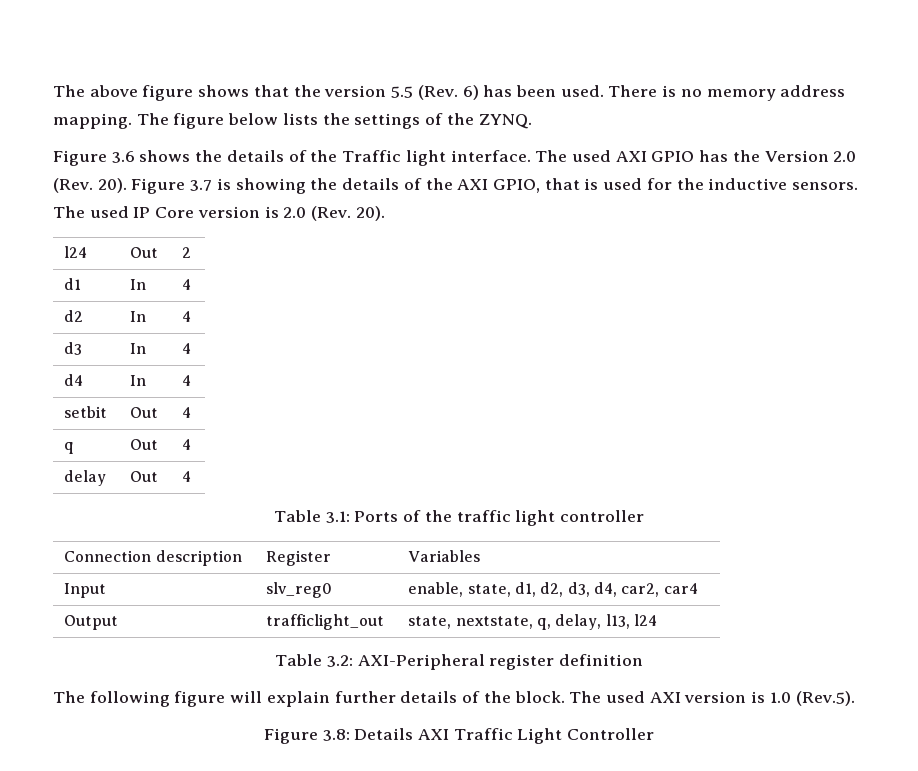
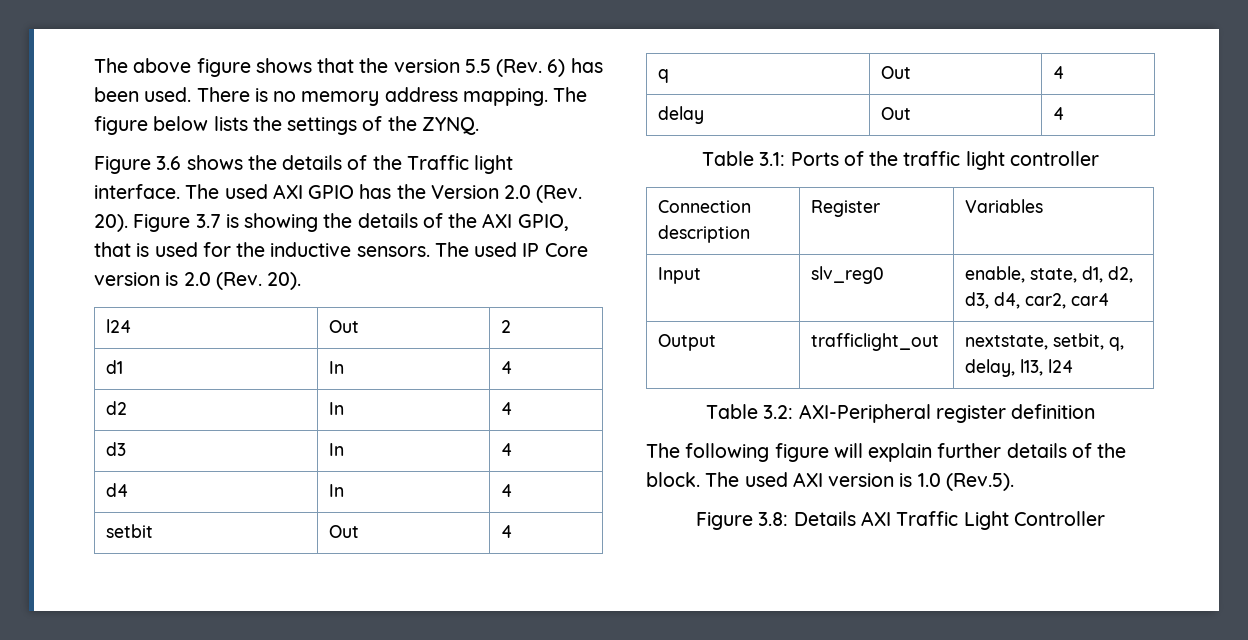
- Output | trafficlight_out | state, nextstate, q, delay, l13, l24
+ Output | trafficlight_out | nextstate, setbit, q, delay, l13, l24

